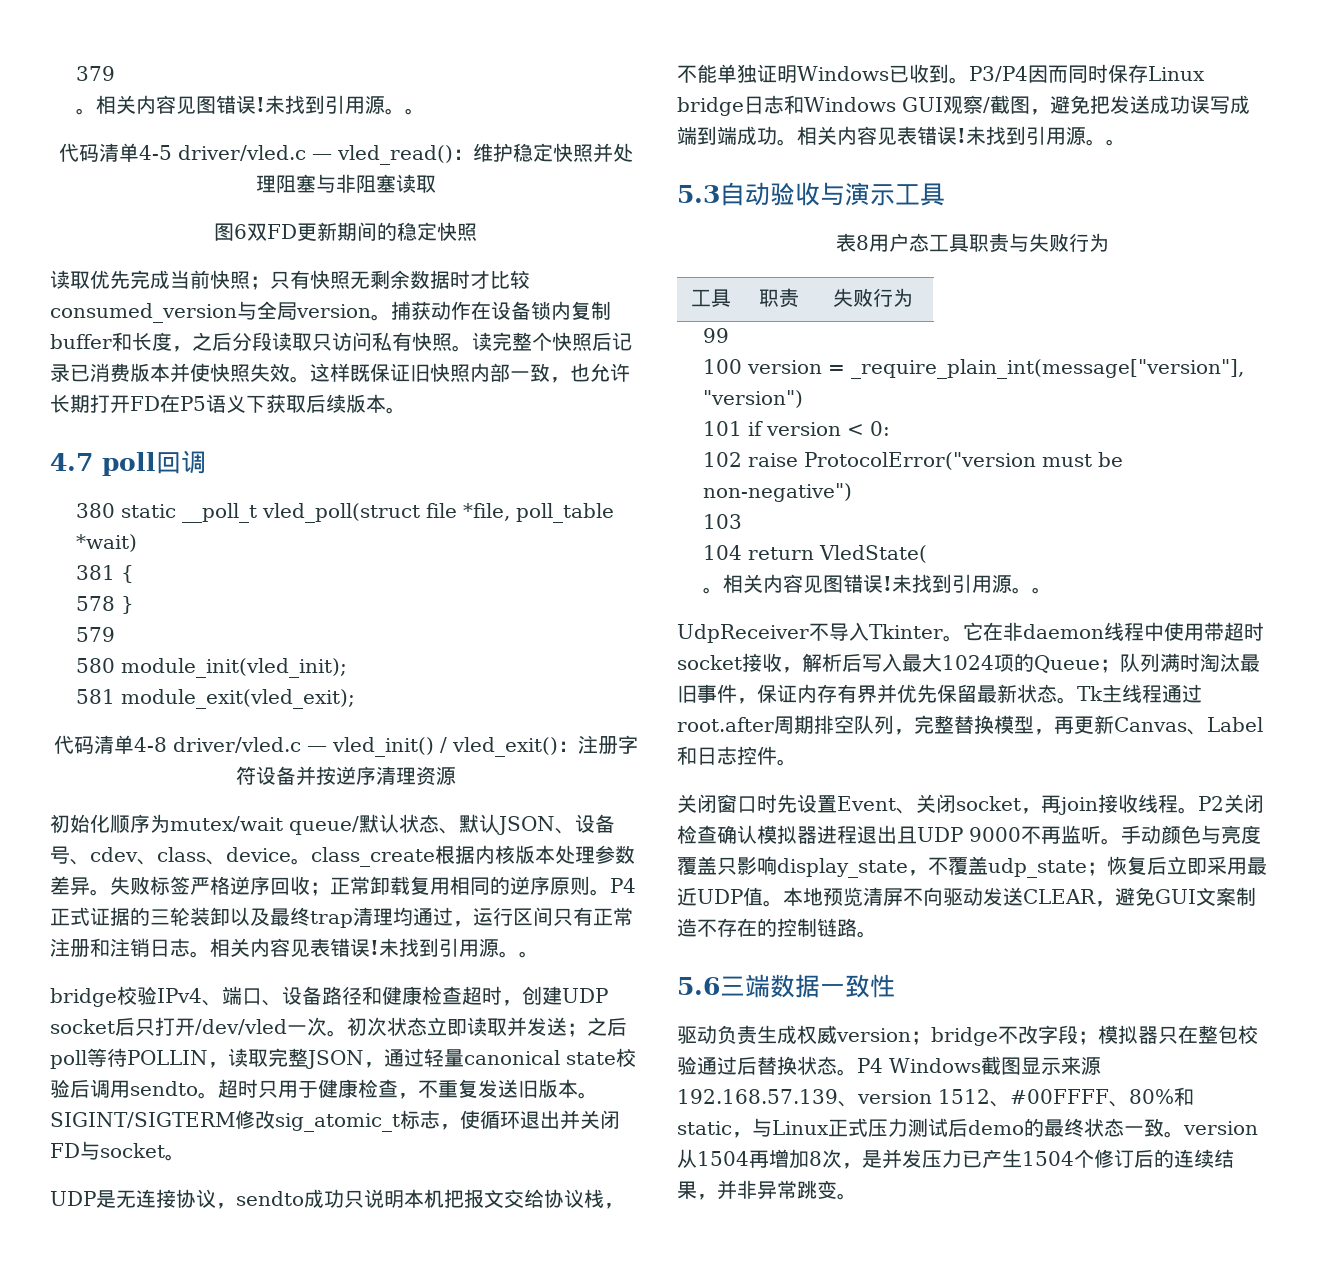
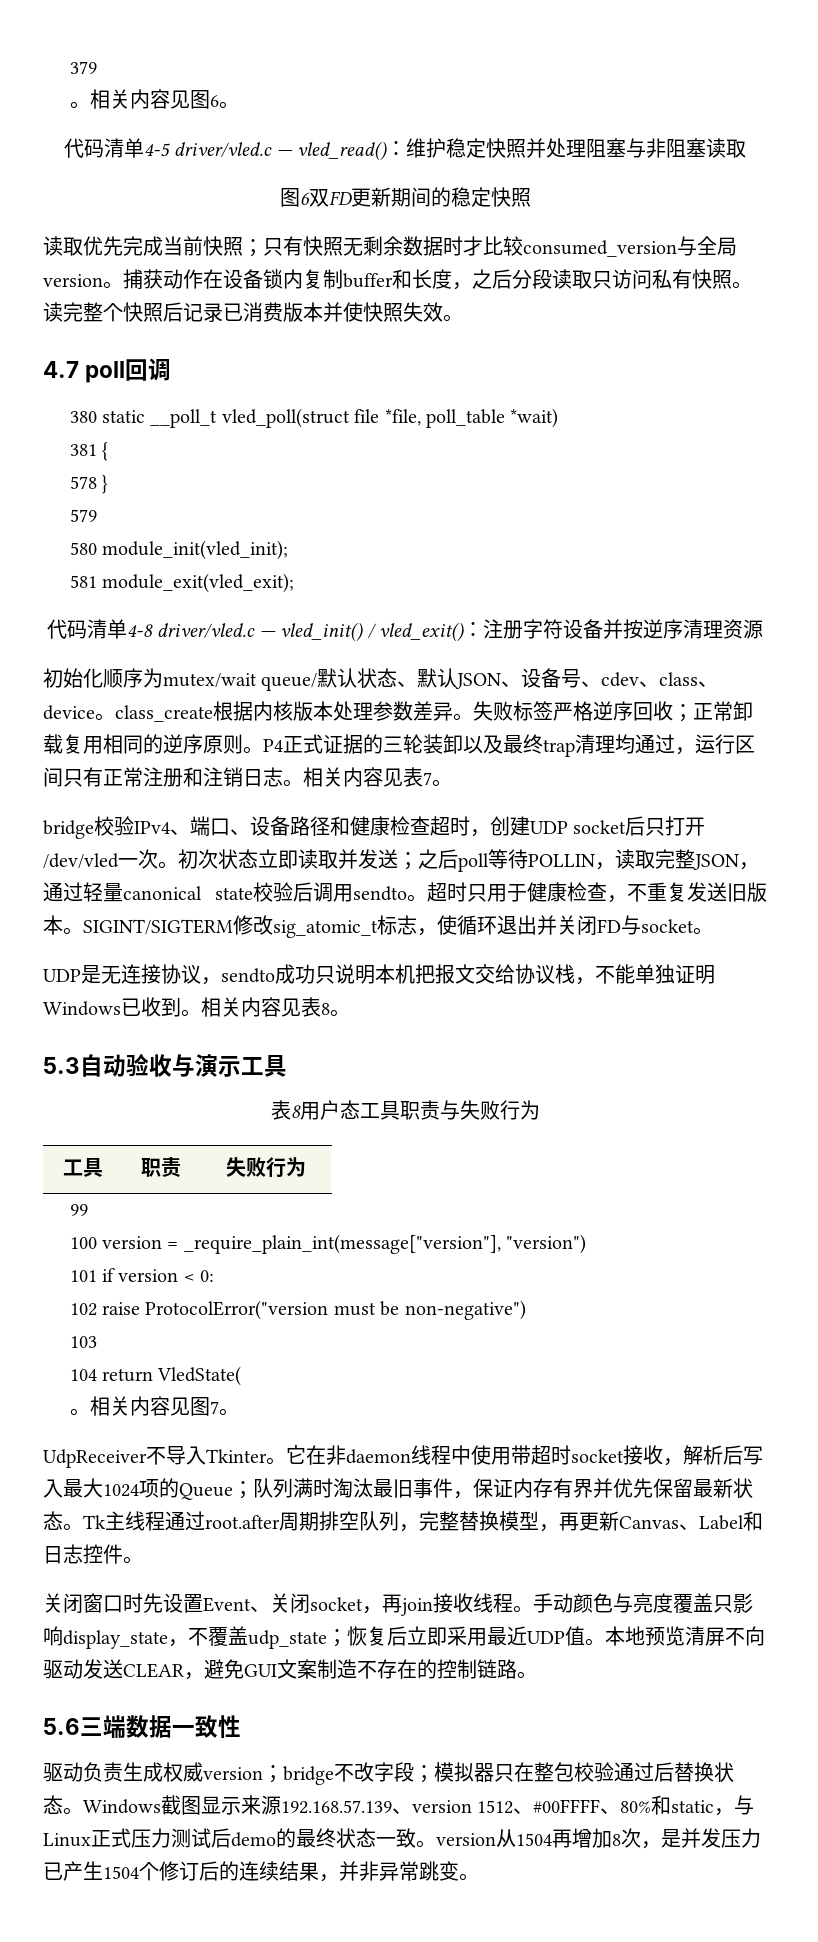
  379
- 。相关内容见图错误!未找到引用源。。
+ 。相关内容见图6。
- 这样既保证旧快照内部一致，也允许长期打开FD在P5语义下获取后续版本。
- P4正式证据的三轮装卸以及最终trap清理均通过，运行区间只有正常注册和注销日志。相关内容见表错误!未找到引用源。。
+ P4正式证据的三轮装卸以及最终trap清理均通过，运行区间只有正常注册和注销日志。相关内容见表7。
- P3/P4因而同时保存Linux bridge日志和Windows GUI观察/截图，避免把发送成功误写成端到端成功。相关内容见表错误!未找到引用源。。
+ 相关内容见表8。
  104 return VledState(
- 。相关内容见图错误!未找到引用源。。
+ 。相关内容见图7。
- P2关闭检查确认模拟器进程退出且UDP 9000不再监听。
- P4 Windows截图显示来源192.168.57.139、version 1512、#00FFFF、80%和static，与Linux正式压力测试后demo的最终状态一致。version从1504再增加8次，是并发压力已产生1504个修订后的连续结果，并非异常跳变。
+ Windows截图显示来源192.168.57.139、version 1512、#00FFFF、80%和static，与Linux正式压力测试后demo的最终状态一致。version从1504再增加8次，是并发压力已产生1504个修订后的连续结果，并非异常跳变。

